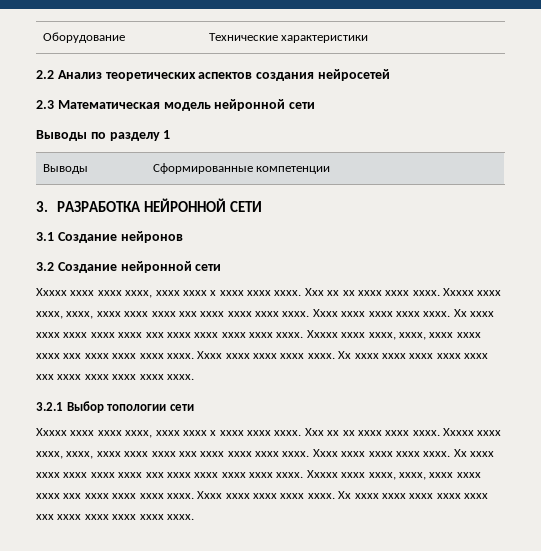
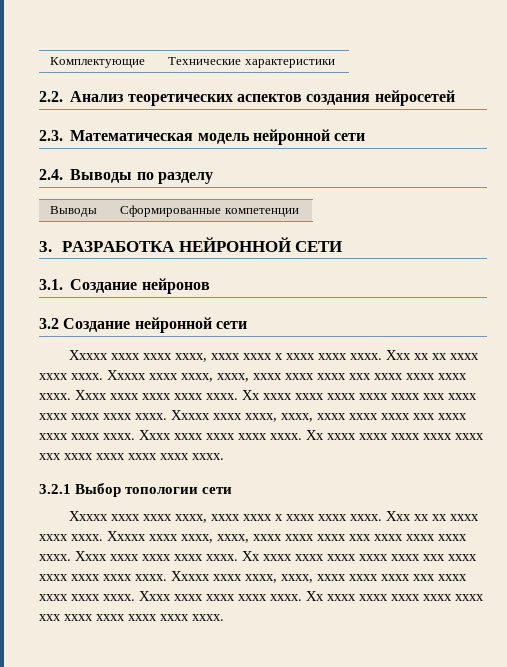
- Оборудование | Технические характеристики
+ Комплектующие | Технические характеристики
- 2.2 Анализ теоретических аспектов создания нейросетей
+ 2.2. Анализ теоретических аспектов создания нейросетей
- 2.3 Математическая модель нейронной сети
+ 2.3. Математическая модель нейронной сети
- Выводы по разделу 1
+ 2.4. Выводы по разделу
- 3.1 Создание нейронов
+ 3.1. Создание нейронов

